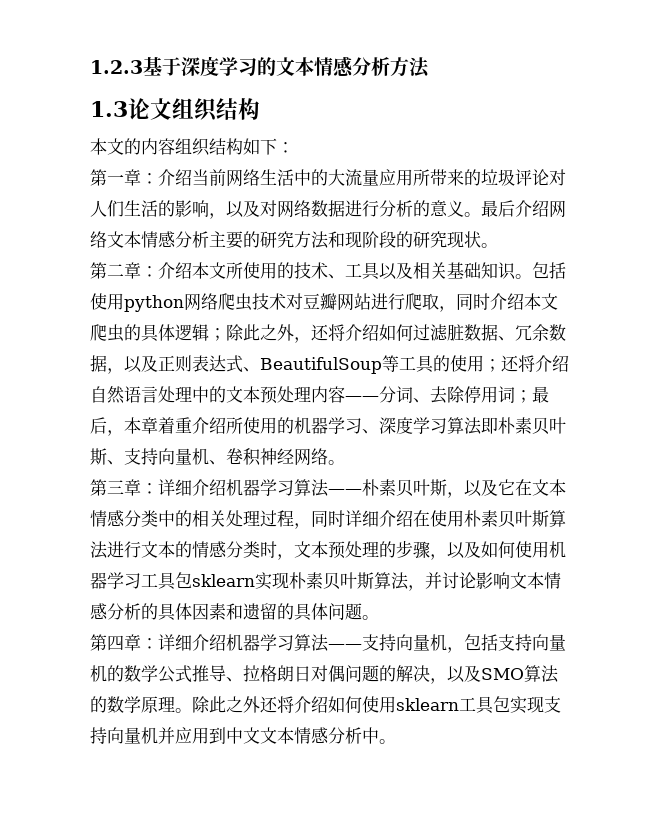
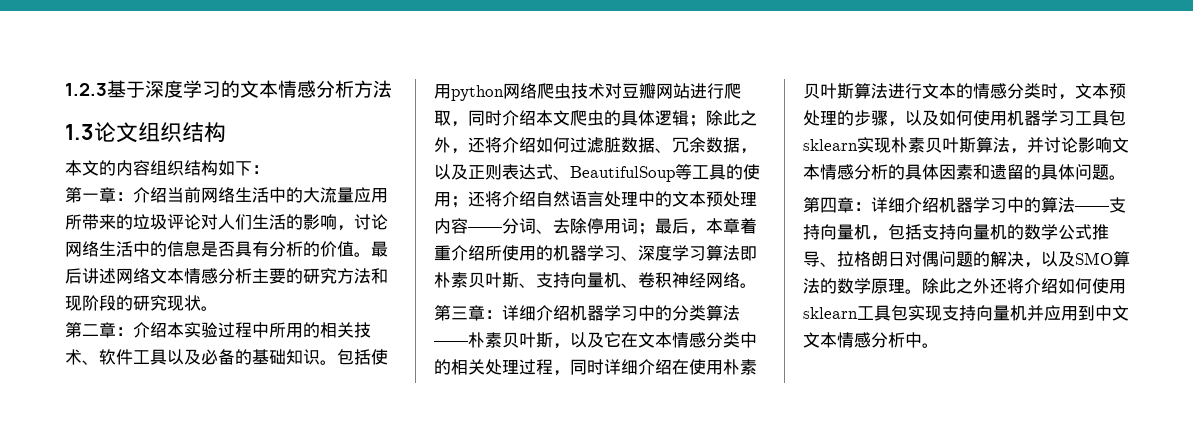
- 第一章：介绍当前网络生活中的大流量应用所带来的垃圾评论对人们生活的影响，以及对网络数据进行分析的意义。最后介绍网络文本情感分析主要的研究方法和现阶段的研究现状。
+ 第一章：介绍当前网络生活中的大流量应用所带来的垃圾评论对人们生活的影响，讨论网络生活中的信息是否具有分析的价值。最后讲述网络文本情感分析主要的研究方法和现阶段的研究现状。
- 第二章：介绍本文所使用的技术、工具以及相关基础知识。
+ 第二章：介绍本实验过程中所用的相关技术、软件工具以及必备的基础知识。
- 详细介绍机器学习算法——朴素贝叶斯，以及它在文本情感分类中的相关处理过程，同时详细介绍在使用朴素贝叶斯算法进行文本的情感分类时，文本预处理的步骤，以及如何使用机器学习工具包sklearn实现朴素贝叶斯算法，并讨论影响文本情感分析的具体因素和遗留的具体问题。
+ 详细介绍机器学习中的分类算法——朴素贝叶斯，以及它在文本情感分类中的相关处理过程，同时详细介绍在使用朴素贝叶斯算法进行文本的情感分类时，文本预处理的步骤，以及如何使用机器学习工具包sklearn实现朴素贝叶斯算法，并讨论影响文本情感分析的具体因素和遗留的具体问题。
- 第四章：详细介绍机器学习算法——支持向量机，包括支持向量机的数学公式推导、拉格朗日对偶问题的解决，以及SMO算法的数学原理。
+ 第四章：详细介绍机器学习中的算法——支持向量机，包括支持向量机的数学公式推导、拉格朗日对偶问题的解决，以及SMO算法的数学原理。

